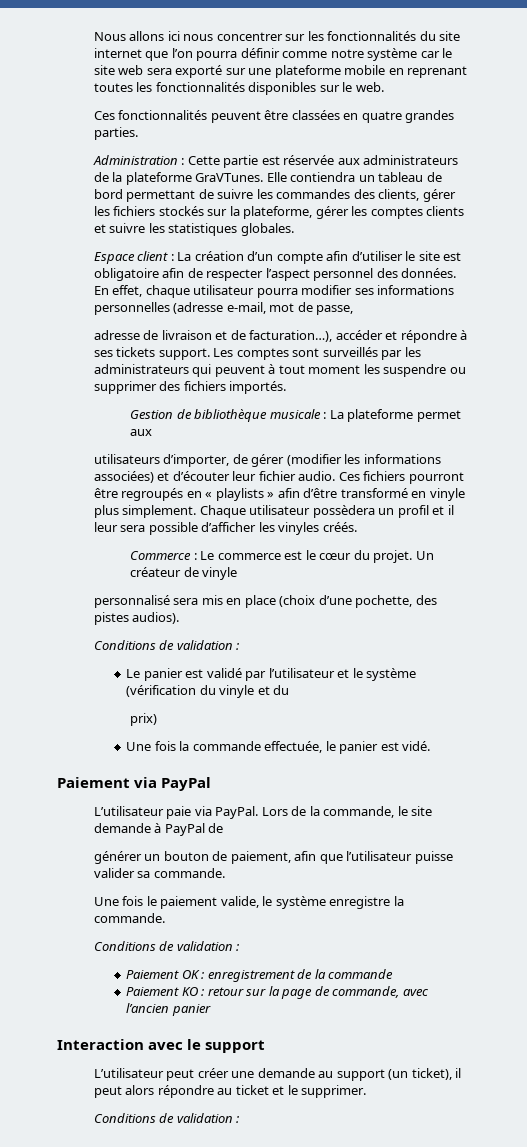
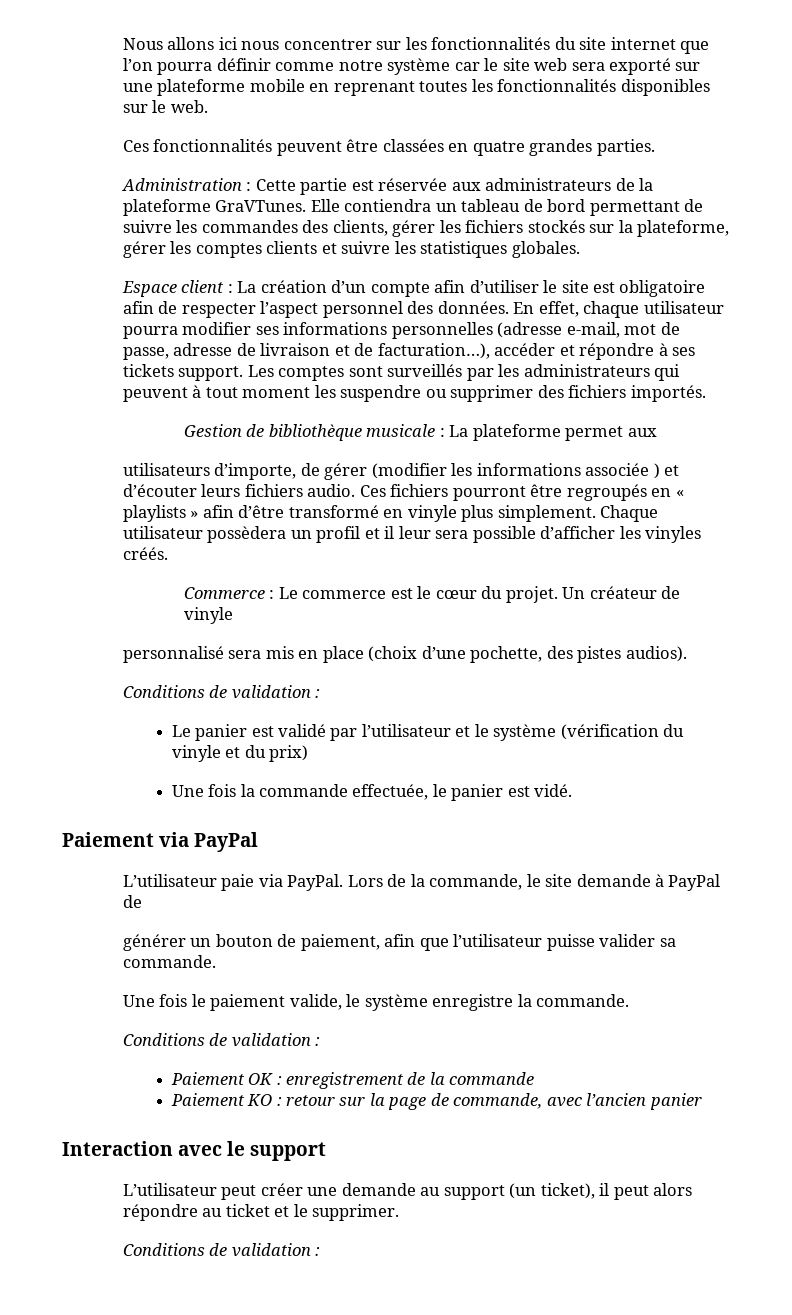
- En effet, chaque utilisateur pourra modifier ses informations personnelles (adresse e-mail, mot de passe,
- adresse de livraison et de facturation…), accéder et répondre à ses tickets support.
+ En effet, chaque utilisateur pourra modifier ses informations personnelles (adresse e-mail, mot de passe, adresse de livraison et de facturation…), accéder et répondre à ses tickets support.
- utilisateurs d’importer, de gérer (modifier les informations associées) et d’écouter leur fichier audio.
+ utilisateurs d’importe, de gérer (modifier les informations associée ) et d’écouter leurs fichiers audio.
- Le panier est validé par l’utilisateur et le système (vérification du vinyle et du
- prix)
+ Le panier est validé par l’utilisateur et le système (vérification du vinyle et du prix)

